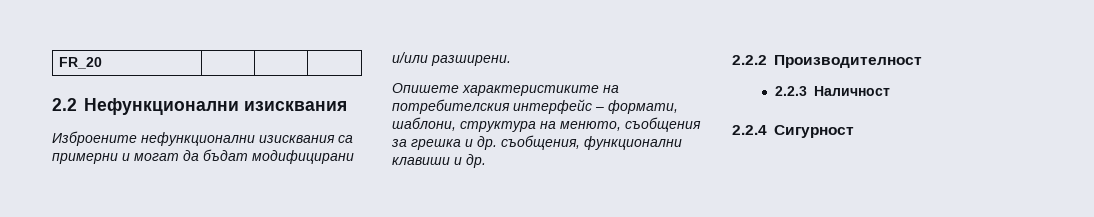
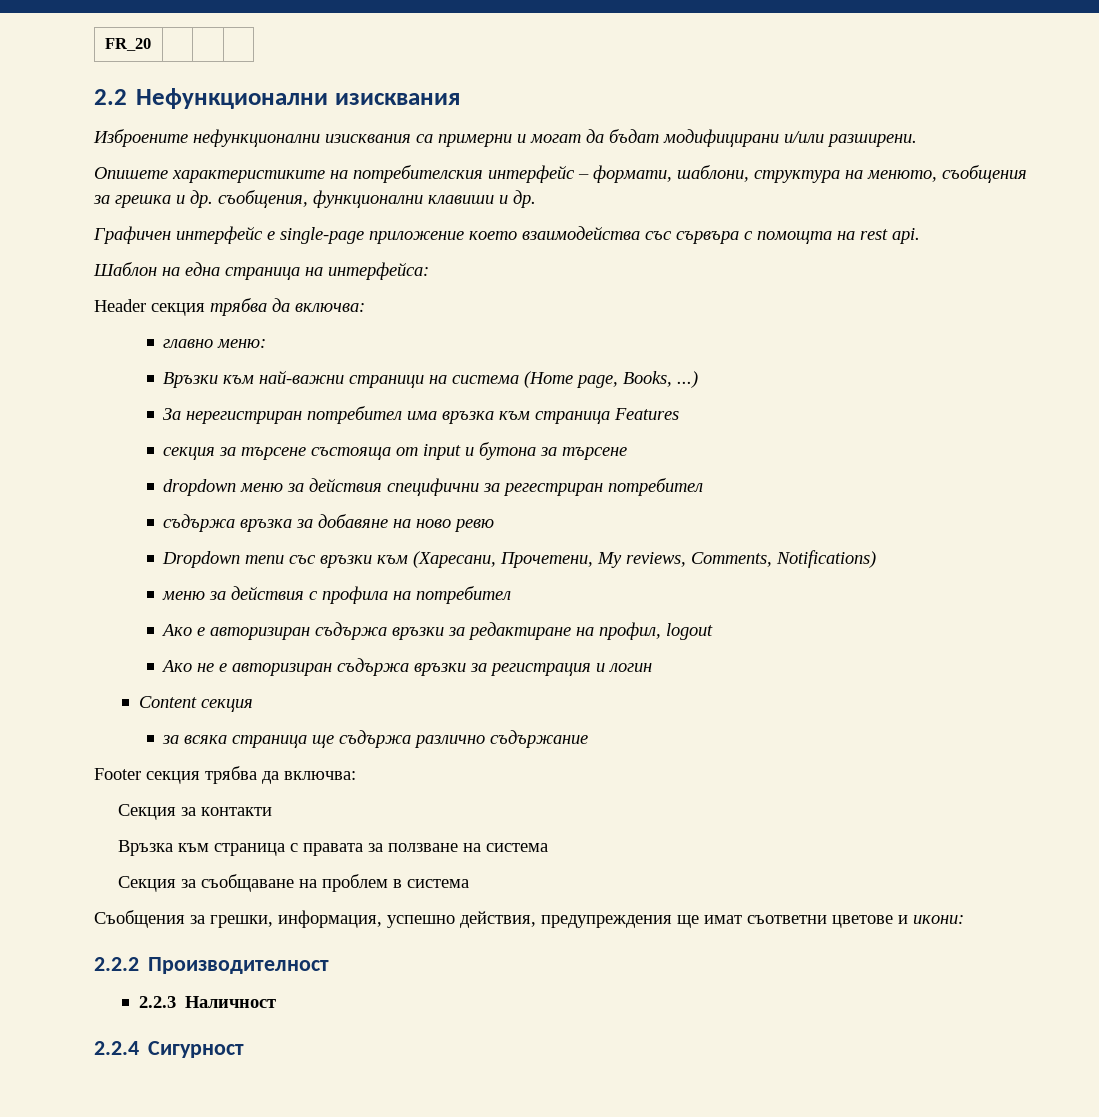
+ Графичен интерфейс е single-page приложение което взаимодейства със сървъра с помощта на rest api.
+ Шаблон на една страница на интерфейса:
+ Header секция трябва да включва:
+ главно меню:
+ Връзки към най-важни страници на система (Home page, Books, ...)
+ За нерегистриран потребител има връзка към страница Features
+ секция за търсене състояща от input и бутона за търсене
+ dropdown меню за действия специфични за регестриран потребител
+ съдържа връзка за добавяне на ново ревю
+ Dropdown menu със връзки към (Харесани, Прочетени, My reviews, Comments, Notifications)
+ меню за действия с профила на потребител
+ Ако е авторизиран съдържа връзки за редактиране на профил, logout
+ Ако не е авторизиран съдържа връзки за регистрация и логин
+ Content секция
+ за всяка страница ще съдържа различно съдържание
+ Footer секция трябва да включва:
+ Секция за контакти
+ Връзка към страница с правата за ползване на система
+ Секция за съобщаване на проблем в система
+ Съобщения за грешки, информация, успешно действия, предупреждения ще имат съответни цветове и икони:

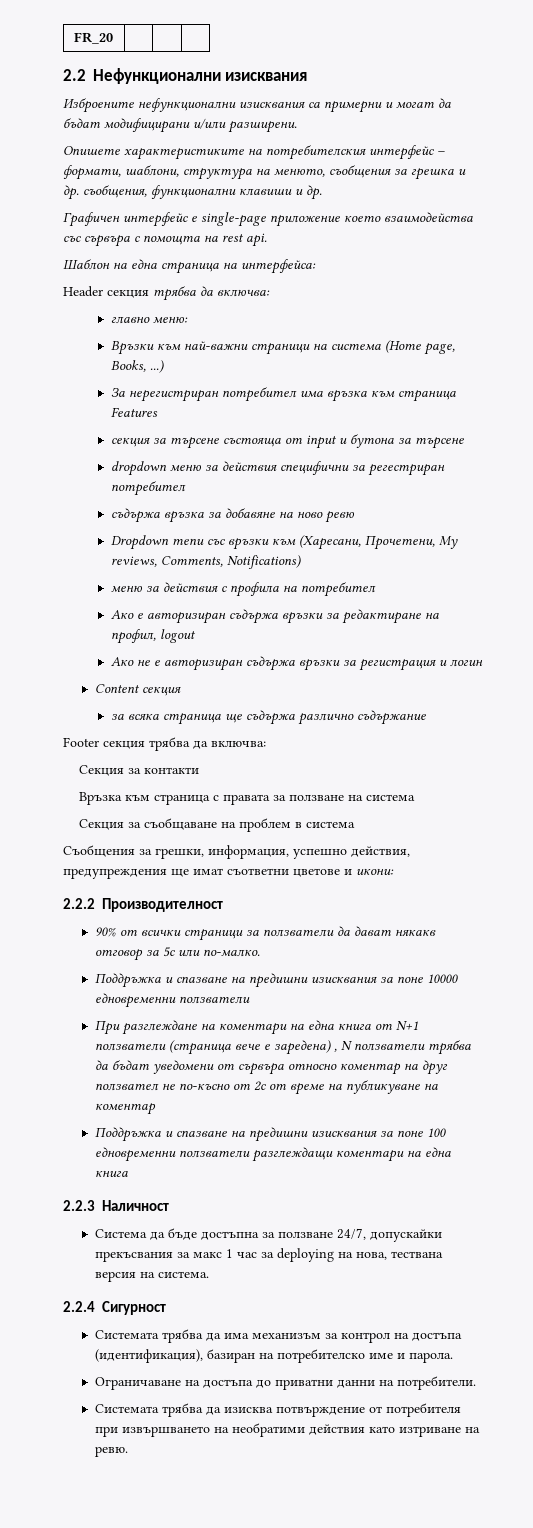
+ 90% от всички страници за ползватели да дават някакв отговор за 5с или по-малко.
+ Поддръжка и спазване на предишни изисквания за поне 10000 едновременни ползватели
+ При разглеждане на коментари на една книга от N+1 ползватели (страница вече е заредена) , N ползватели трябва да бъдат уведомени от сървъра относно коментар на друг ползвател не по-късно от 2с от време на публикуване на коментар
+ Поддръжка и спазване на предишни изисквания за поне 100 едновременни ползватели разглеждащи коментари на една книга
  2.2.3 Наличност
+ Система да бъде достъпна за ползване 24/7, допускайки прекъсвания за макс 1 час за deploying на нова, тествана версия на система.
  2.2.4 Сигурност
+ Системата трябва да има механизъм за контрол на достъпа (идентификация), базиран на потребителско име и парола.
+ Ограничаване на достъпа до приватни данни на потребители.
+ Системата трябва да изисква потвърждение от потребителя при извършването на необратими действия като изтриване на ревю.

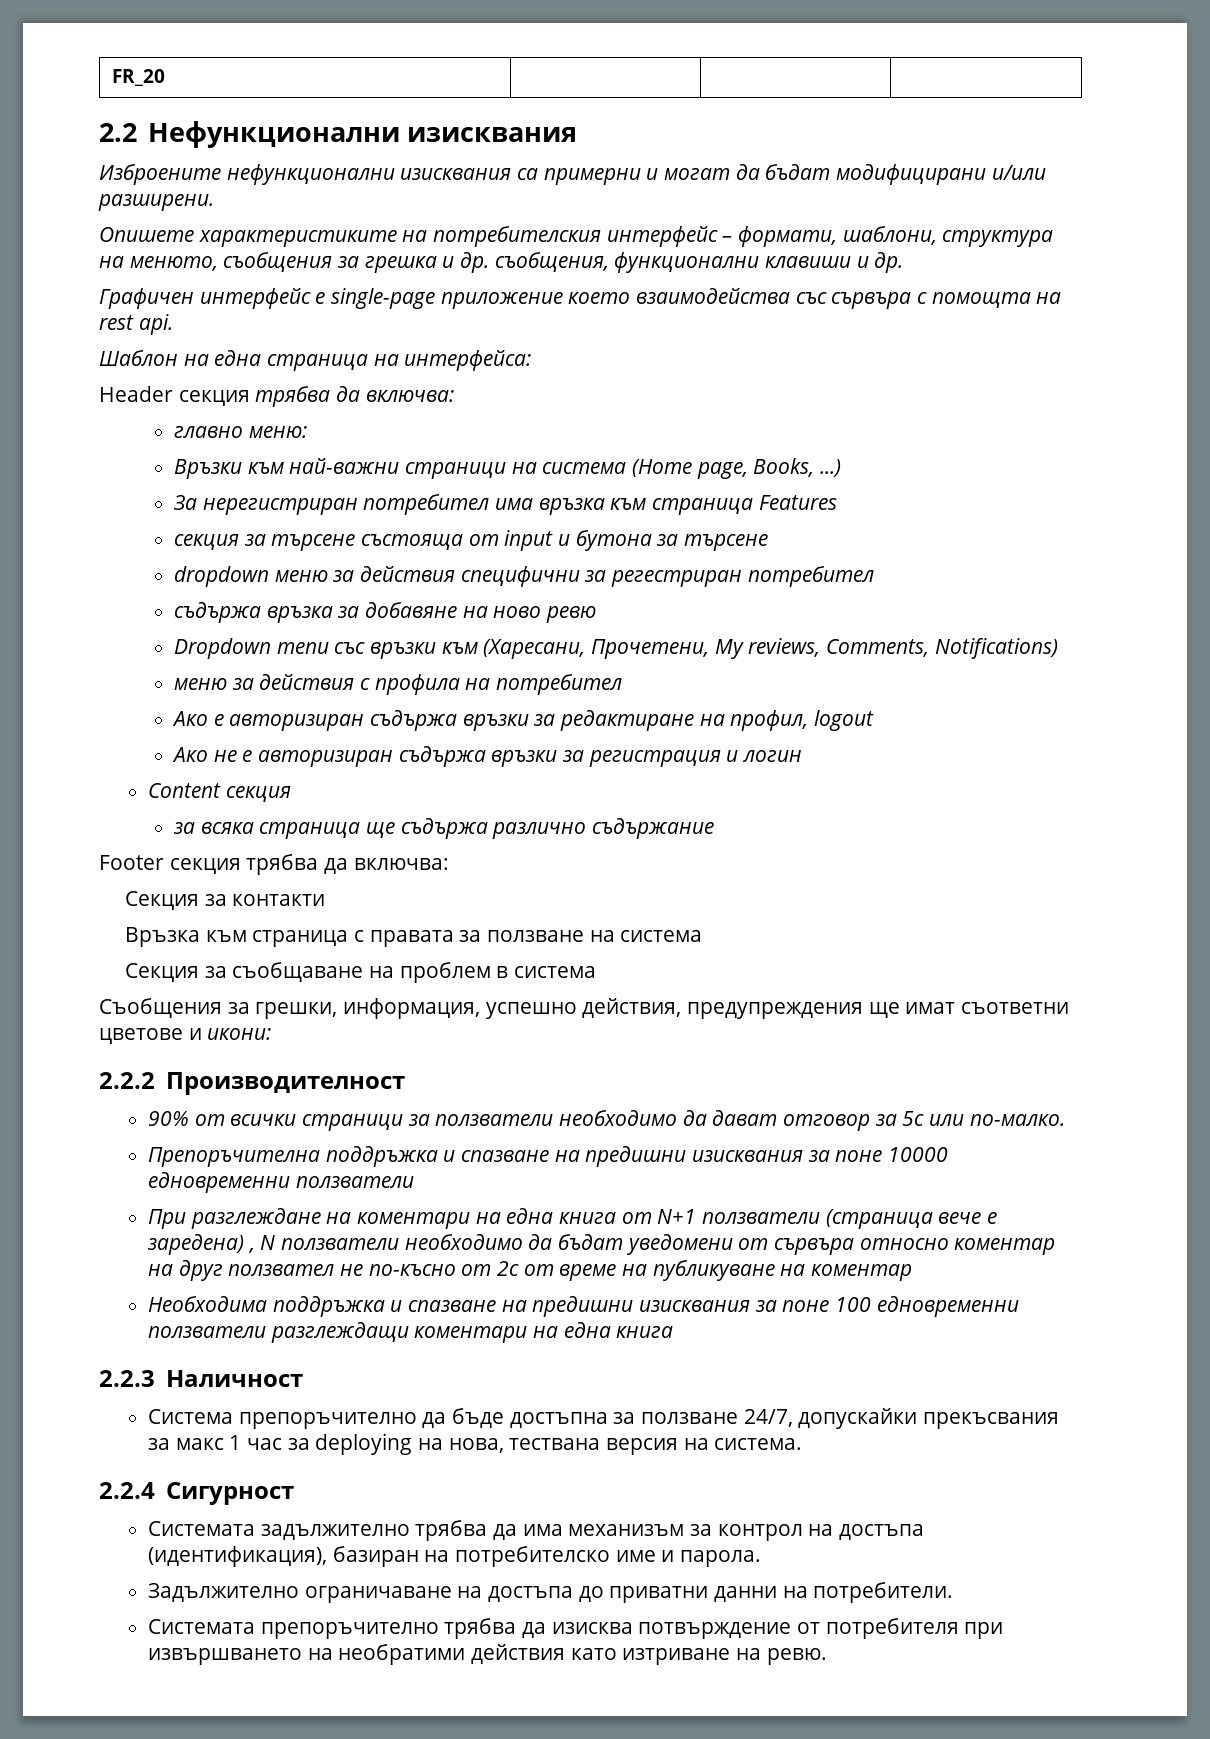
- 90% от всички страници за ползватели да дават някакв отговор за 5с или по-малко.
+ 90% от всички страници за ползватели необходимо да дават отговор за 5с или по-малко.
- Поддръжка и спазване на предишни изисквания за поне 10000 едновременни ползватели
+ Препоръчителна поддръжка и спазване на предишни изисквания за поне 10000 едновременни ползватели
- При разглеждане на коментари на една книга от N+1 ползватели (страница вече е заредена) , N ползватели трябва да бъдат уведомени от сървъра относно коментар на друг ползвател не по-късно от 2с от време на публикуване на коментар
+ При разглеждане на коментари на една книга от N+1 ползватели (страница вече е заредена) , N ползватели необходимо да бъдат уведомени от сървъра относно коментар на друг ползвател не по-късно от 2с от време на публикуване на коментар
- Поддръжка и спазване на предишни изисквания за поне 100 едновременни ползватели разглеждащи коментари на една книга
+ Необходима поддръжка и спазване на предишни изисквания за поне 100 едновременни ползватели разглеждащи коментари на една книга
- Система да бъде достъпна за ползване 24/7, допускайки прекъсвания за макс 1 час за deploying на нова, тествана версия на система.
+ Система препоръчително да бъде достъпна за ползване 24/7, допускайки прекъсвания за макс 1 час за deploying на нова, тествана версия на система.
- Системата трябва да има механизъм за контрол на достъпа (идентификация), базиран на потребителско име и парола.
+ Системата задължително трябва да има механизъм за контрол на достъпа (идентификация), базиран на потребителско име и парола.
- Ограничаване на достъпа до приватни данни на потребители.
+ Задължително ограничаване на достъпа до приватни данни на потребители.
- Системата трябва да изисква потвърждение от потребителя при извършването на необратими действия като изтриване на ревю.
+ Системата препоръчително трябва да изисква потвърждение от потребителя при извършването на необратими действия като изтриване на ревю.

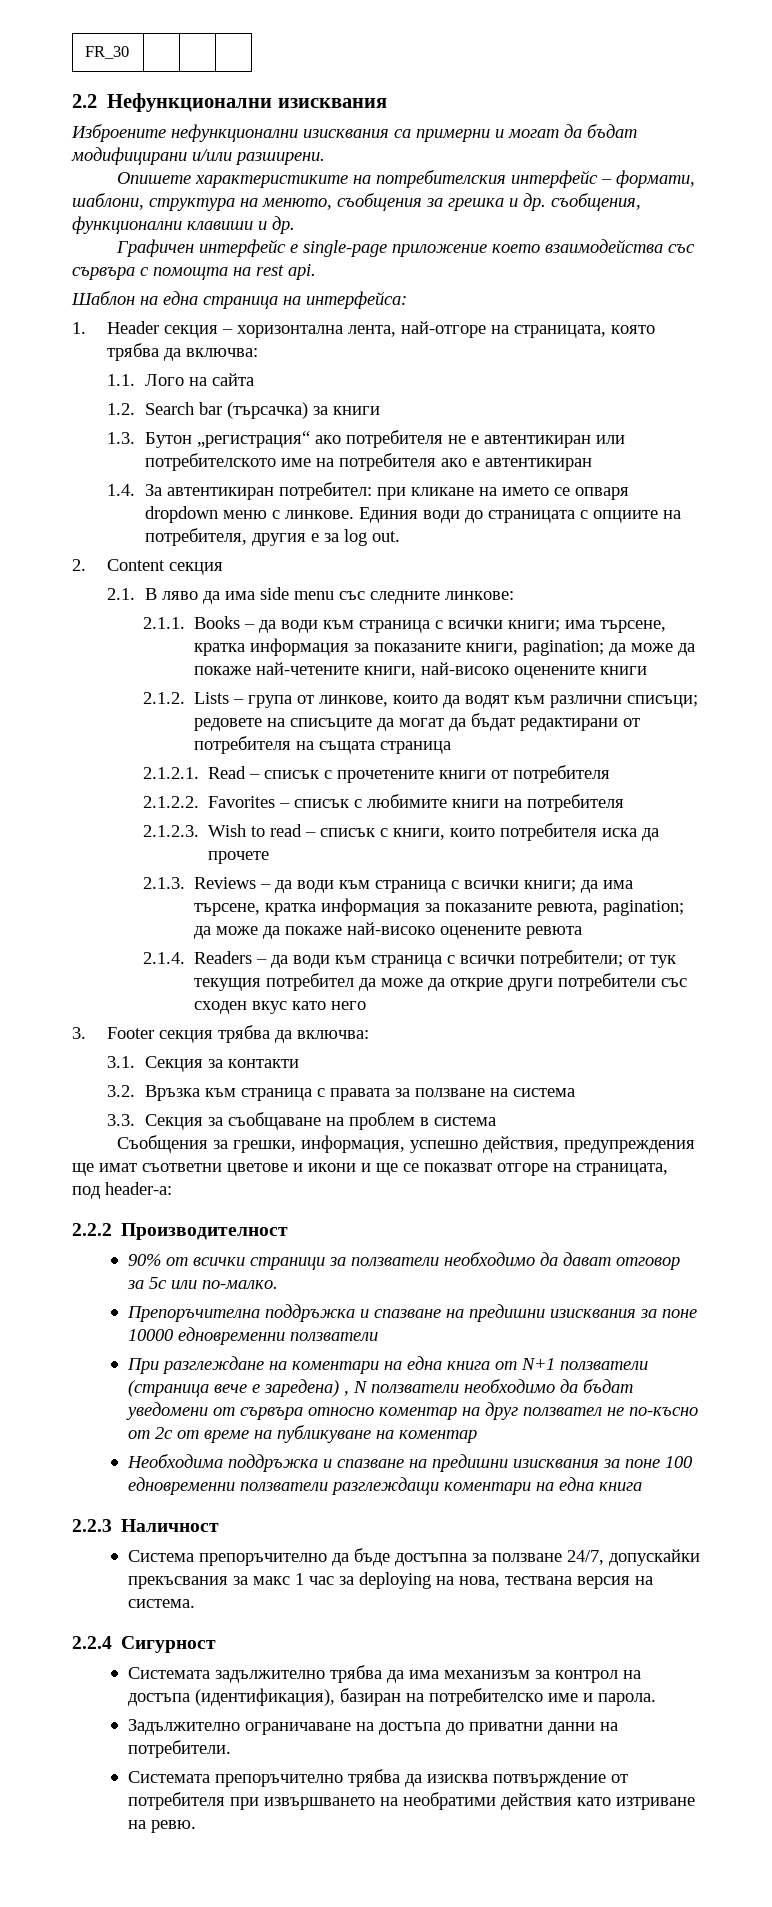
- FR_20 | | |
+ FR_30 | | |
- Header секция трябва да включва:
- главно меню:
- Връзки към най-важни страници на система (Home page, Books, ...)
- За нерегистриран потребител има връзка към страница Features
- секция за търсене състояща от input и бутона за търсене
- dropdown меню за действия специфични за регестриран потребител
- съдържа връзка за добавяне на ново ревю
- Dropdown menu със връзки към (Харесани, Прочетени, My reviews, Comments, Notifications)
- меню за действия с профила на потребител
- Ако е авторизиран съдържа връзки за редактиране на профил, logout
- Ако не е авторизиран съдържа връзки за регистрация и логин
- Content секция
- за всяка страница ще съдържа различно съдържание
- Footer секция трябва да включва:
+ 1. Header секция – хоризонтална лента, най-отгоре на страницата, която трябва да включва:
+ 1.1. Лого на сайта
+ 1.2. Search bar (търсачка) за книги
+ 1.3. Бутон „регистрация“ ако потребителя не е автентикиран или потребителското име на потребителя ако е автентикиран
+ 1.4. За автентикиран потребител: при кликане на името се опваря dropdown меню с линкове. Единия води до страницата с опциите на потребителя, другия е за log out.
+ 2. Content секция
+ 2.1. В ляво да има side menu със следните линкове:
+ 2.1.1. Books – да води към страница с всички книги; има търсене, кратка информация за показаните книги, pagination; да може да покаже най-четените книги, най-високо оценените книги
+ 2.1.2. Lists – група от линкове, които да водят към различни списъци; редовете на списъците да могат да бъдат редактирани от потребителя на същата страница
+ 2.1.2.1. Read – списък с прочетените книги от потребителя
+ 2.1.2.2. Favorites – списък с любимите книги на потребителя
+ 2.1.2.3. Wish to read – списък с книги, които потребителя иска да прочете
+ 2.1.3. Reviews – да води към страница с всички книги; да има търсене, кратка информация за показаните ревюта, pagination; да може да покаже най-високо оценените ревюта
+ 2.1.4. Readers – да води към страница с всички потребители; от тук текущия потребител да може да открие други потребители със сходен вкус като него
+ 3. Footer секция трябва да включва:
- Секция за контакти
+ 3.1. Секция за контакти
- Връзка към страница с правата за ползване на система
+ 3.2. Връзка към страница с правата за ползване на система
- Секция за съобщаване на проблем в система
+ 3.3. Секция за съобщаване на проблем в система
- Съобщения за грешки, информация, успешно действия, предупреждения ще имат съответни цветове и икони:
+ Съобщения за грешки, информация, успешно действия, предупреждения ще имат съответни цветове и икони и ще се показват отгоре на страницата, под header-a:

